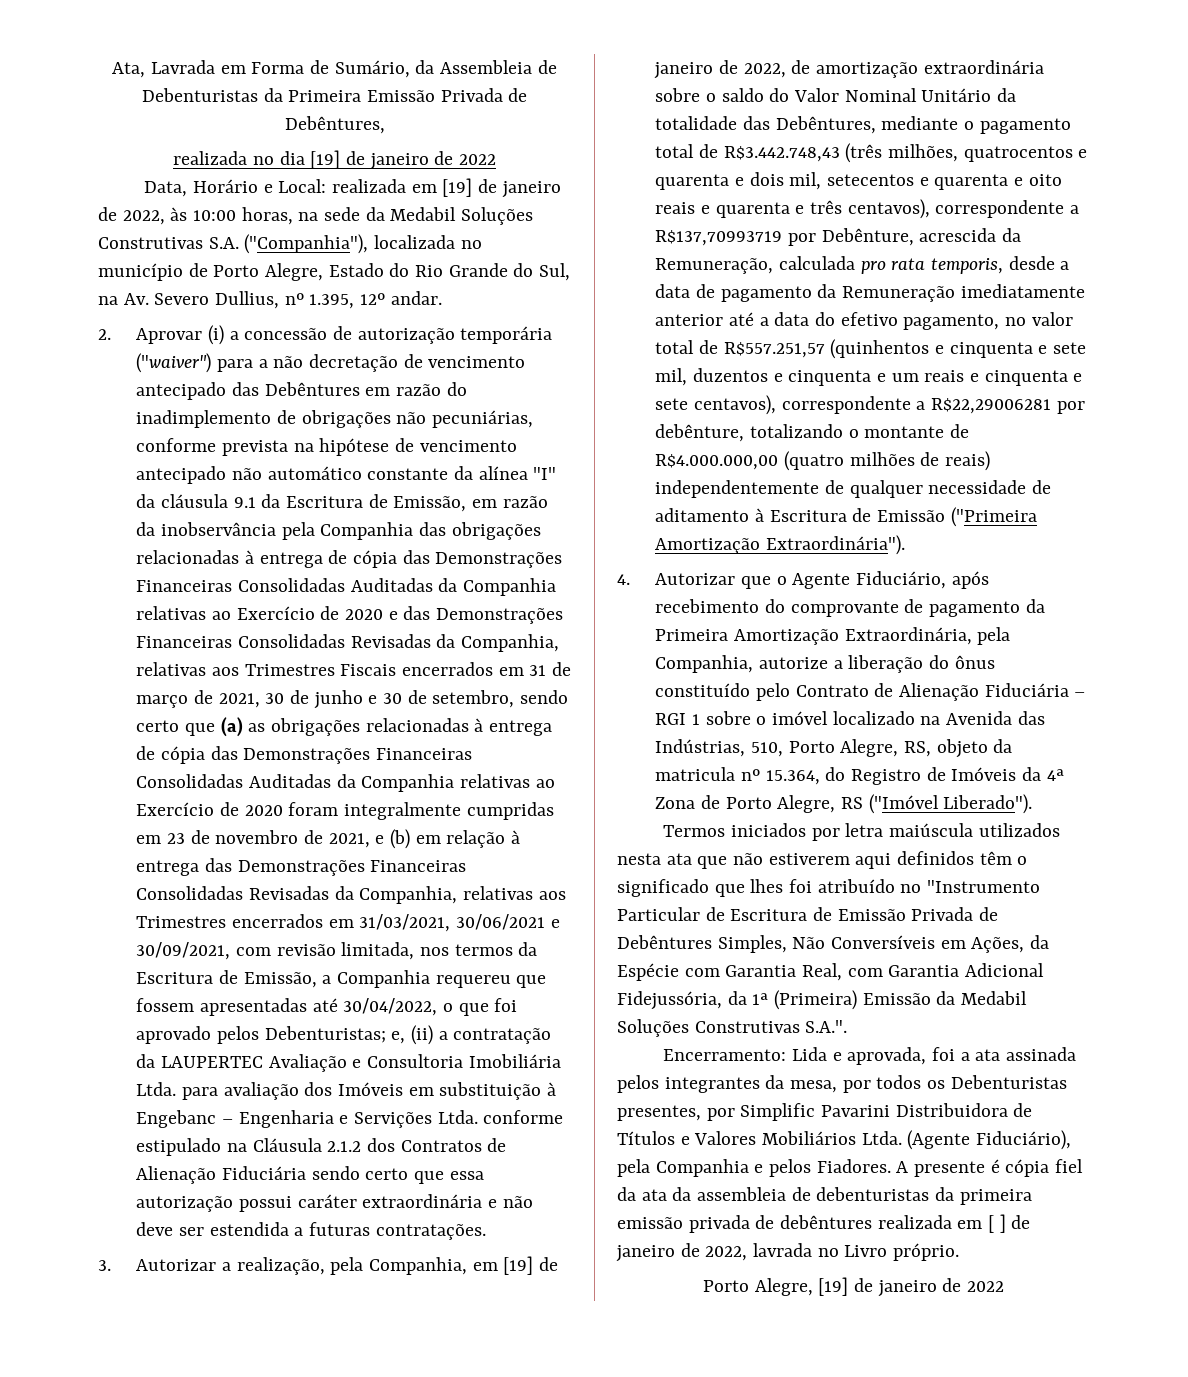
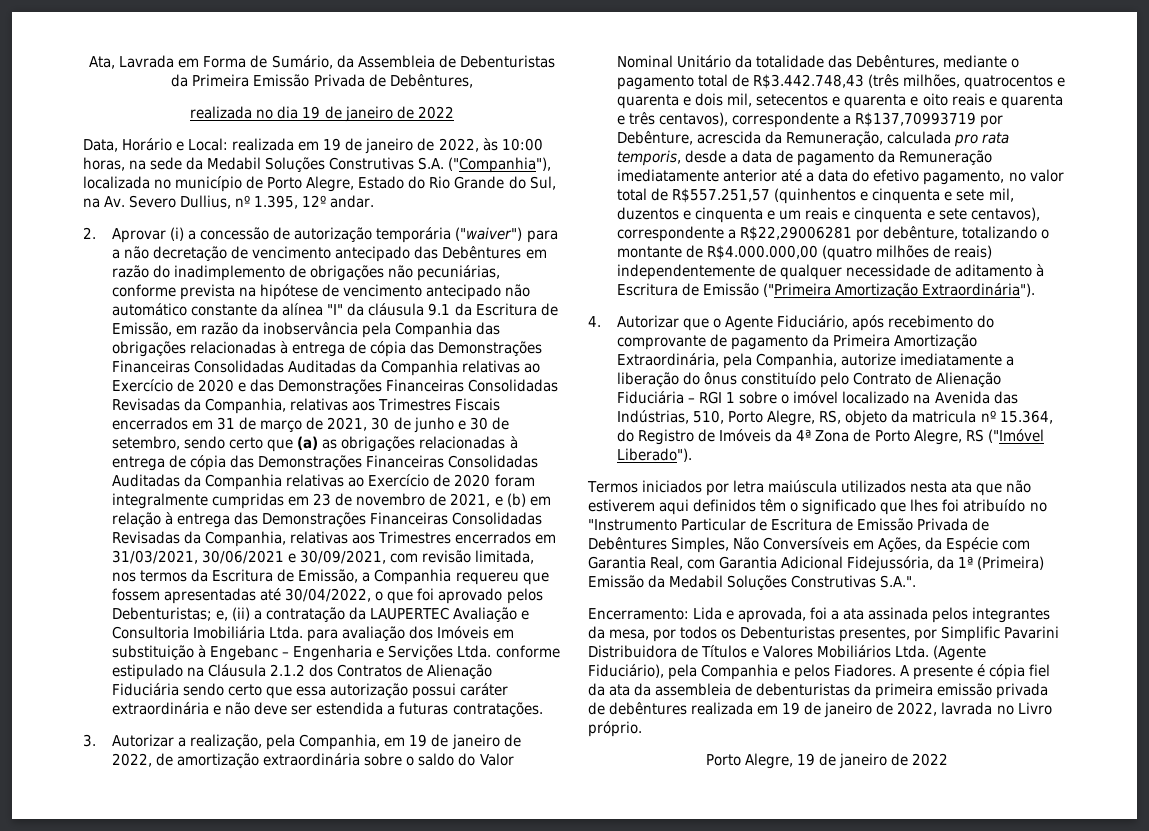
- realizada no dia [19] de janeiro de 2022
+ realizada no dia 19 de janeiro de 2022
- Data, Horário e Local: realizada em [19] de janeiro de 2022, às 10:00 horas, na sede da Medabil Soluções Construtivas S.A. ("Companhia"), localizada no município de Porto Alegre, Estado do Rio Grande do Sul, na Av. Severo Dullius, nº 1.395, 12º andar.
+ Data, Horário e Local: realizada em 19 de janeiro de 2022, às 10:00 horas, na sede da Medabil Soluções Construtivas S.A. ("Companhia"), localizada no município de Porto Alegre, Estado do Rio Grande do Sul, na Av. Severo Dullius, nº 1.395, 12º andar.
- 3. Autorizar a realização, pela Companhia, em [19] de janeiro de 2022, de amortização extraordinária sobre o saldo do Valor Nominal Unitário da totalidade das Debêntures, mediante o pagamento total de R$3.442.748,43 (três milhões, quatrocentos e quarenta e dois mil, setecentos e quarenta e oito reais e quarenta e três centavos), correspondente a R$137,70993719 por Debênture, acrescida da Remuneração, calculada pro rata temporis, desde a data de pagamento da Remuneração imediatamente anterior até a data do efetivo pagamento, no valor total de R$557.251,57 (quinhentos e cinquenta e sete mil, duzentos e cinquenta e um reais e cinquenta e sete centavos), correspondente a R$22,29006281 por debênture, totalizando o montante de R$4.000.000,00 (quatro milhões de reais) independentemente de qualquer necessidade de aditamento à Escritura de Emissão ("Primeira Amortização Extraordinária").
+ 3. Autorizar a realização, pela Companhia, em 19 de janeiro de 2022, de amortização extraordinária sobre o saldo do Valor Nominal Unitário da totalidade das Debêntures, mediante o pagamento total de R$3.442.748,43 (três milhões, quatrocentos e quarenta e dois mil, setecentos e quarenta e oito reais e quarenta e três centavos), correspondente a R$137,70993719 por Debênture, acrescida da Remuneração, calculada pro rata temporis, desde a data de pagamento da Remuneração imediatamente anterior até a data do efetivo pagamento, no valor total de R$557.251,57 (quinhentos e cinquenta e sete mil, duzentos e cinquenta e um reais e cinquenta e sete centavos), correspondente a R$22,29006281 por debênture, totalizando o montante de R$4.000.000,00 (quatro milhões de reais) independentemente de qualquer necessidade de aditamento à Escritura de Emissão ("Primeira Amortização Extraordinária").
- 4. Autorizar que o Agente Fiduciário, após recebimento do comprovante de pagamento da Primeira Amortização Extraordinária, pela Companhia, autorize a liberação do ônus constituído pelo Contrato de Alienação Fiduciária – RGI 1 sobre o imóvel localizado na Avenida das Indústrias, 510, Porto Alegre, RS, objeto da matricula nº 15.364, do Registro de Imóveis da 4ª Zona de Porto Alegre, RS ("Imóvel Liberado").
+ 4. Autorizar que o Agente Fiduciário, após recebimento do comprovante de pagamento da Primeira Amortização Extraordinária, pela Companhia, autorize imediatamente a liberação do ônus constituído pelo Contrato de Alienação Fiduciária – RGI 1 sobre o imóvel localizado na Avenida das Indústrias, 510, Porto Alegre, RS, objeto da matricula nº 15.364, do Registro de Imóveis da 4ª Zona de Porto Alegre, RS ("Imóvel Liberado").
- A presente é cópia fiel da ata da assembleia de debenturistas da primeira emissão privada de debêntures realizada em [ ] de janeiro de 2022, lavrada no Livro próprio.
+ A presente é cópia fiel da ata da assembleia de debenturistas da primeira emissão privada de debêntures realizada em 19 de janeiro de 2022, lavrada no Livro próprio.
- Porto Alegre, [19] de janeiro de 2022
+ Porto Alegre, 19 de janeiro de 2022

